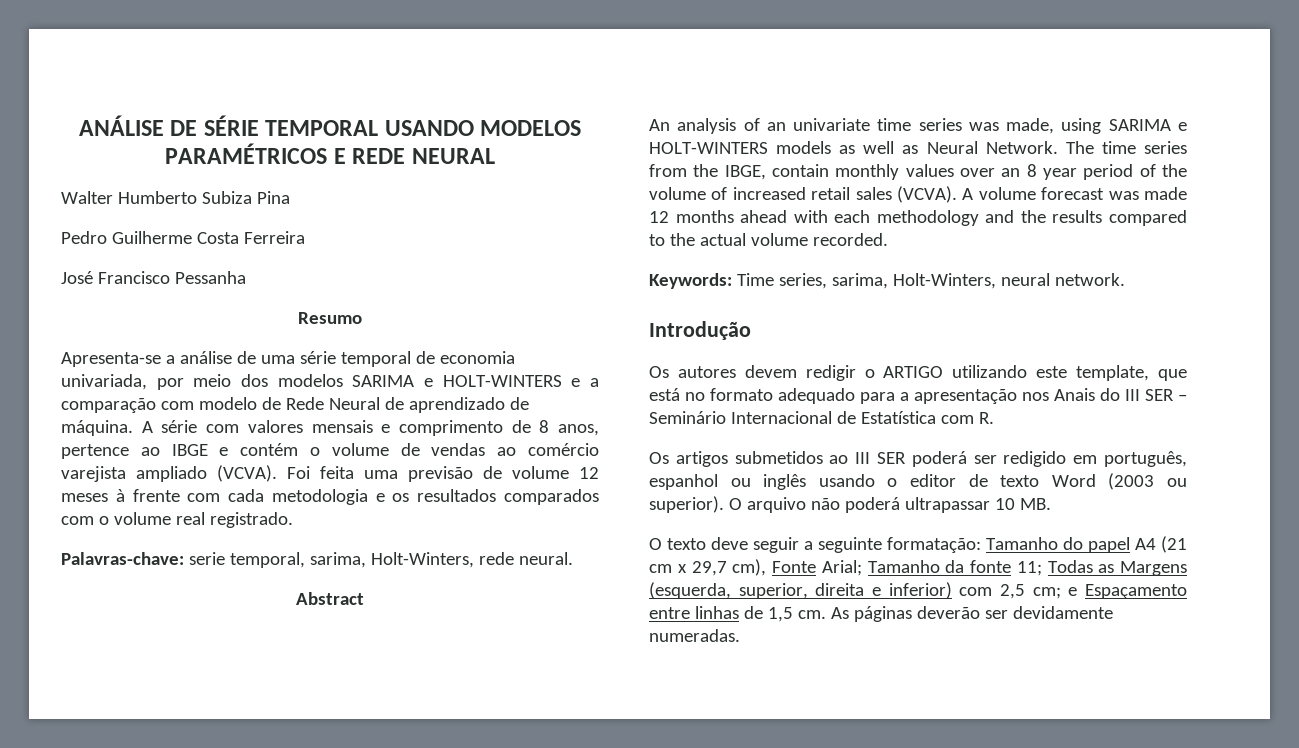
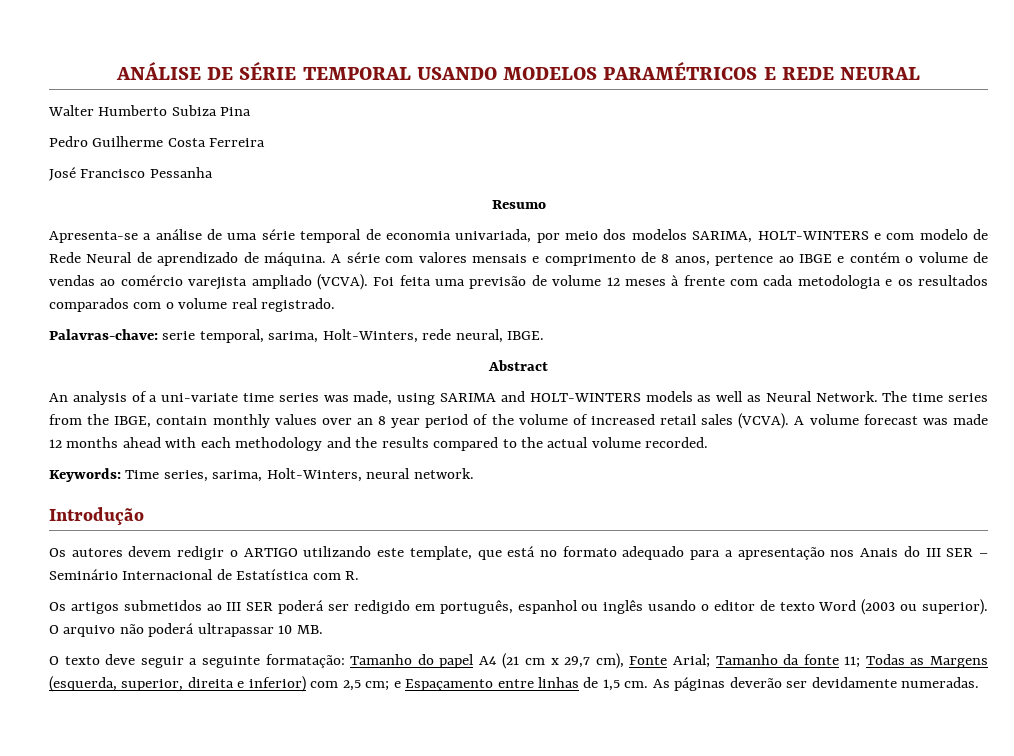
- Apresenta-se a análise de uma série temporal de economia univariada, por meio dos modelos SARIMA e HOLT-WINTERS e a comparação com modelo de Rede Neural de aprendizado de máquina.
+ Apresenta-se a análise de uma série temporal de economia univariada, por meio dos modelos SARIMA, HOLT-WINTERS e com modelo de Rede Neural de aprendizado de máquina.
- Palavras-chave: serie temporal, sarima, Holt-Winters, rede neural.
+ Palavras-chave: serie temporal, sarima, Holt-Winters, rede neural, IBGE.
- An analysis of an univariate time series was made, using SARIMA e HOLT-WINTERS models as well as Neural Network.
+ An analysis of a uni-variate time series was made, using SARIMA and HOLT-WINTERS models as well as Neural Network.

